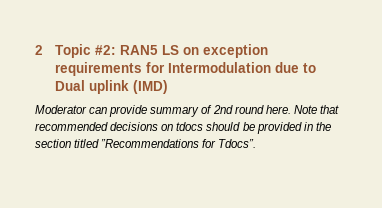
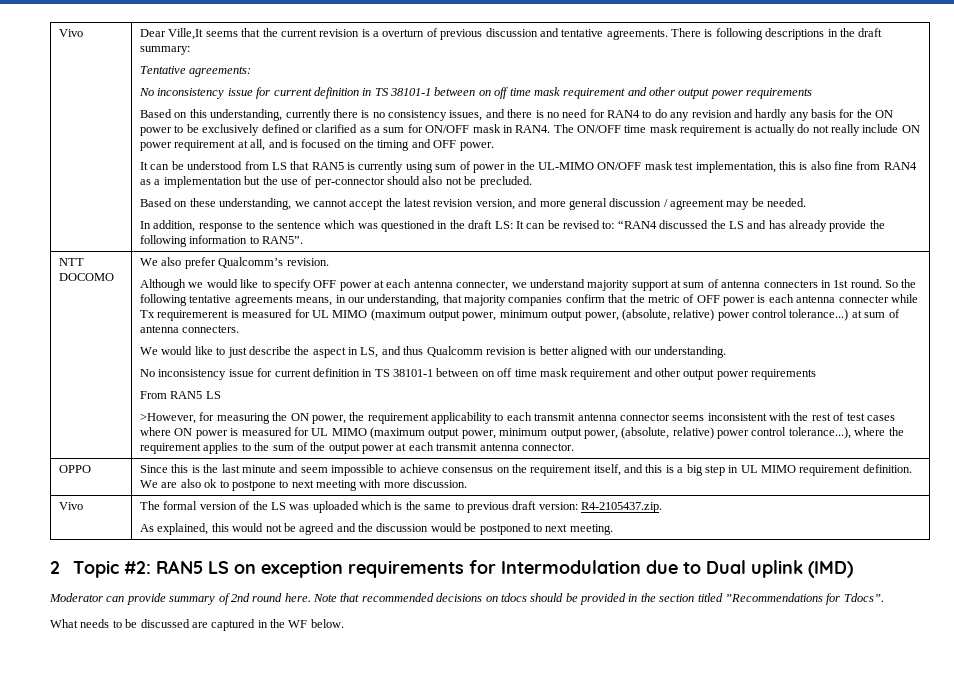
+ Vivo | Dear Ville,It seems that the current revision is a overturn of previous discussion and tentative agreements. There is following descriptions in the draft summary:
+ Tentative agreements:
+ No inconsistency issue for current definition in TS 38101-1 between on off time mask requirement and other output power requirements
+ Based on this understanding, currently there is no consistency issues, and there is no need for RAN4 to do any revision and hardly any basis for the ON power to be exclusively defined or clarified as a sum for ON/OFF mask in RAN4. The ON/OFF time mask requirement is actually do not really include ON power requirement at all, and is focused on the timing and OFF power.
+ It can be understood from LS that RAN5 is currently using sum of power in the UL-MIMO ON/OFF mask test implementation, this is also fine from RAN4 as a implementation but the use of per-connector should also not be precluded.
+ Based on these understanding, we cannot accept the latest revision version, and more general discussion / agreement may be needed.
+ In addition, response to the sentence which was questioned in the draft LS: It can be revised to: “RAN4 discussed the LS and has already provide the following information to RAN5”.
+ NTT DOCOMO | We also prefer Qualcomm’s revision.
+ Although we would like to specify OFF power at each antenna connecter, we understand majority support at sum of antenna connecters in 1st round. So the following tentative agreements means, in our understanding, that majority companies confirm that the metric of OFF power is each antenna connecter while Tx requiremerent is measured for UL MIMO (maximum output power, minimum output power, (absolute, relative) power control tolerance...) at sum of antenna connecters.
+ We would like to just describe the aspect in LS, and thus Qualcomm revision is better aligned with our understanding.
+ No inconsistency issue for current definition in TS 38101-1 between on off time mask requirement and other output power requirements
+ From RAN5 LS
+ >However, for measuring the ON power, the requirement applicability to each transmit antenna connector seems inconsistent with the rest of test cases where ON power is measured for UL MIMO (maximum output power, minimum output power, (absolute, relative) power control tolerance...), where the requirement applies to the sum of the output power at each transmit antenna connector.
+ OPPO | Since this is the last minute and seem impossible to achieve consensus on the requirement itself, and this is a big step in UL MIMO requirement definition. We are also ok to postpone to next meeting with more discussion.
+ Vivo | The formal version of the LS was uploaded which is the same to previous draft version: R4-2105437.zip.
+ As explained, this would not be agreed and the discussion would be postponed to next meeting.
+ What needs to be discussed are captured in the WF below.

